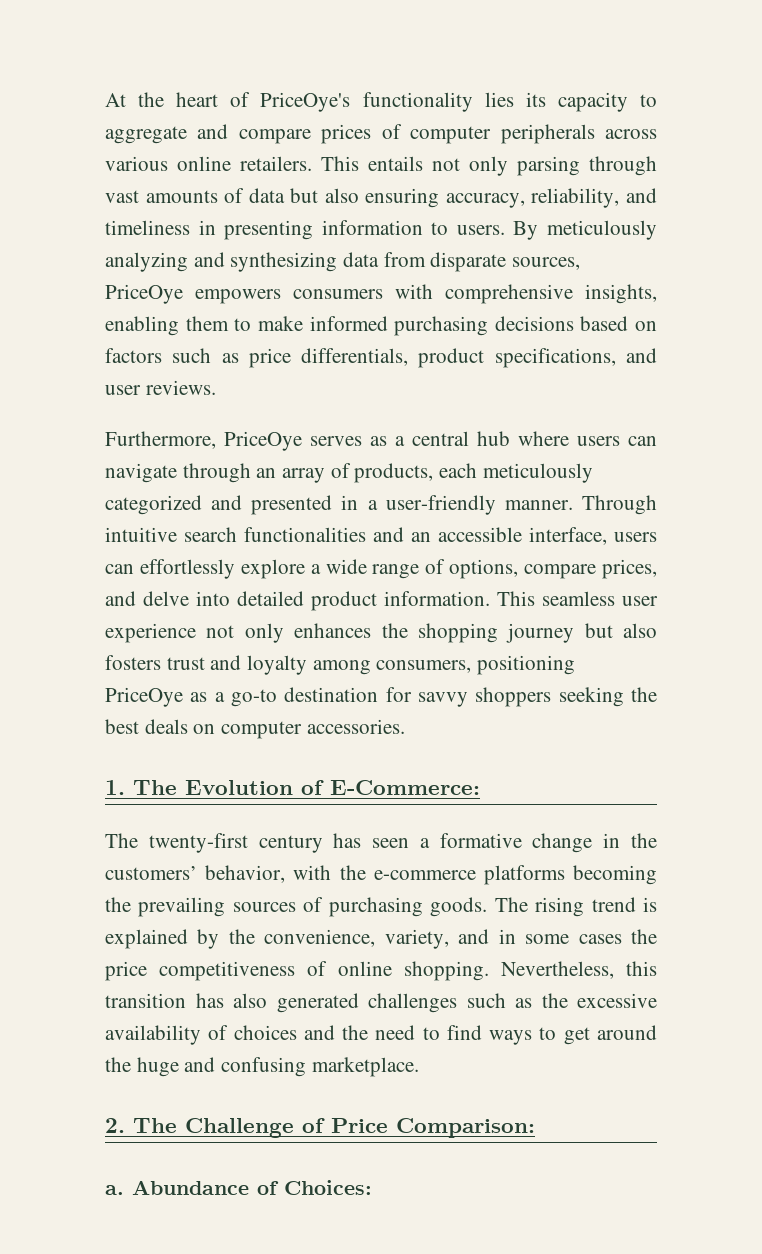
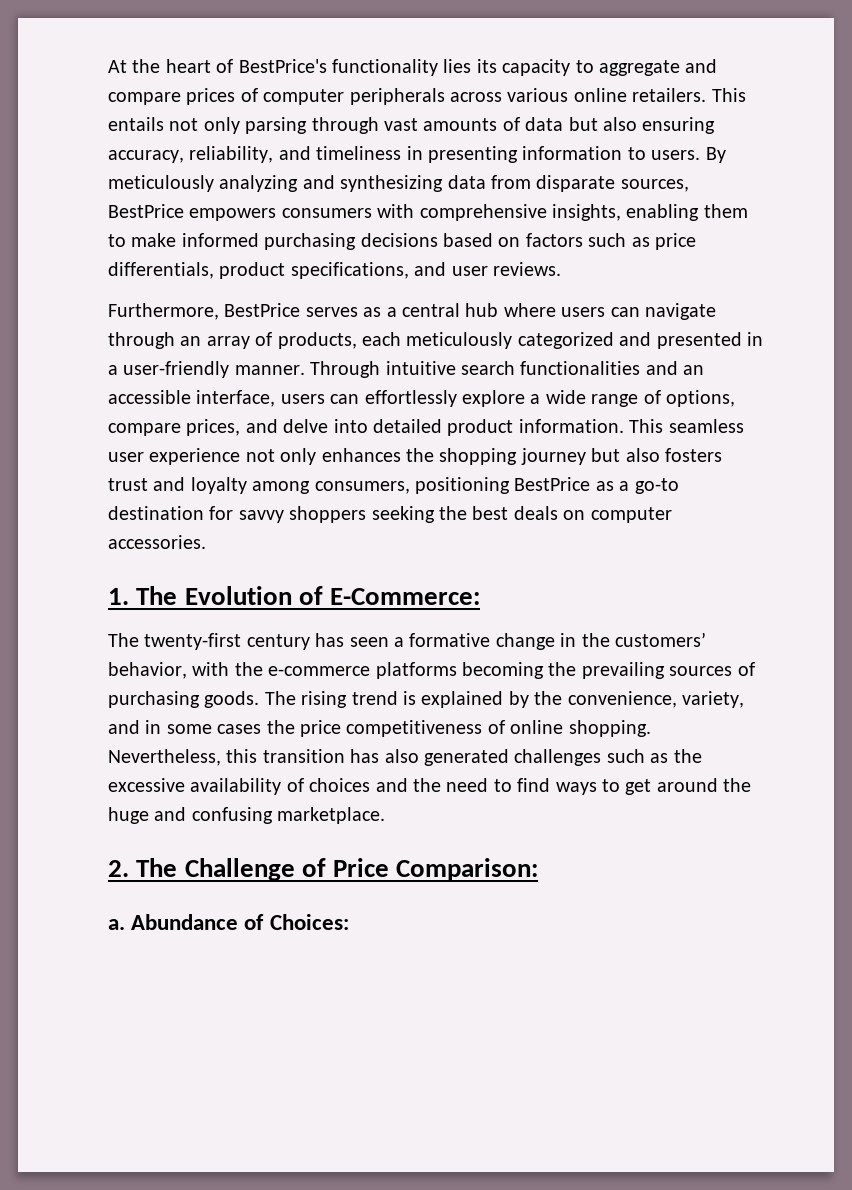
- At the heart of PriceOye's functionality lies its capacity to aggregate and compare prices of computer peripherals across various online retailers.
+ At the heart of BestPrice's functionality lies its capacity to aggregate and compare prices of computer peripherals across various online retailers.
- By meticulously analyzing and synthesizing data from disparate sources, PriceOye empowers consumers with comprehensive insights, enabling them to make informed purchasing decisions based on factors such as price differentials, product specifications, and user reviews.
+ By meticulously analyzing and synthesizing data from disparate sources, BestPrice empowers consumers with comprehensive insights, enabling them to make informed purchasing decisions based on factors such as price differentials, product specifications, and user reviews.
- Furthermore, PriceOye serves as a central hub where users can navigate through an array of products, each meticulously categorized and presented in a user-friendly manner.
+ Furthermore, BestPrice serves as a central hub where users can navigate through an array of products, each meticulously categorized and presented in a user-friendly manner.
- This seamless user experience not only enhances the shopping journey but also fosters trust and loyalty among consumers, positioning PriceOye as a go-to destination for savvy shoppers seeking the best deals on computer accessories.
+ This seamless user experience not only enhances the shopping journey but also fosters trust and loyalty among consumers, positioning BestPrice as a go-to destination for savvy shoppers seeking the best deals on computer accessories.

